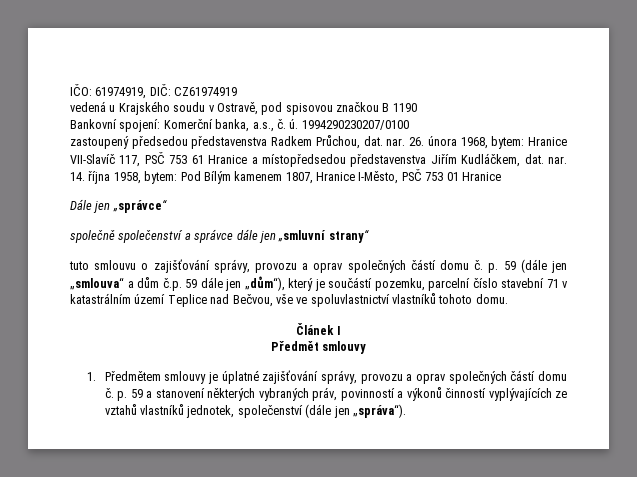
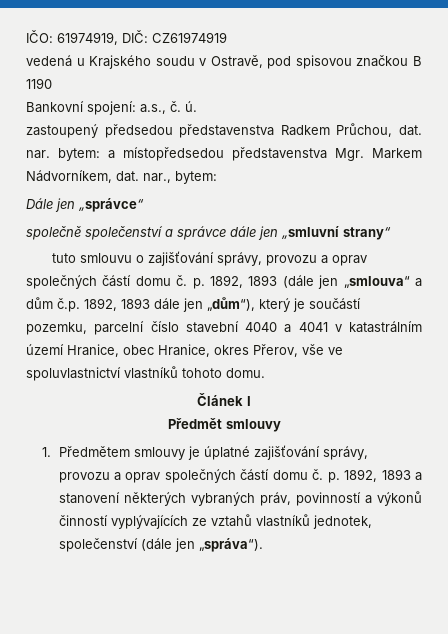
- Bankovní spojení: Komerční banka, a.s., č. ú. 1994290230207/0100
+ Bankovní spojení: a.s., č. ú.
- zastoupený předsedou představenstva Radkem Průchou, dat. nar. 26. února 1968, bytem: Hranice VII-Slavíč 117, PSČ 753 61 Hranice a místopředsedou představenstva Jiřím Kudláčkem, dat. nar. 14. října 1958, bytem: Pod Bílým kamenem 1807, Hranice I-Město, PSČ 753 01 Hranice
+ zastoupený předsedou představenstva Radkem Průchou, dat. nar. bytem: a místopředsedou představenstva Mgr. Markem Nádvorníkem, dat. nar., bytem:
- tuto smlouvu o zajišťování správy, provozu a oprav společných částí domu č. p. 59 (dále jen „smlouva“ a dům č.p. 59 dále jen „dům“), který je součástí pozemku, parcelní číslo stavební 71 v katastrálním území Teplice nad Bečvou, vše ve spoluvlastnictví vlastníků tohoto domu.
+ tuto smlouvu o zajišťování správy, provozu a oprav společných částí domu č. p. 1892, 1893 (dále jen „smlouva“ a dům č.p. 1892, 1893 dále jen „dům“), který je součástí pozemku, parcelní číslo stavební 4040 a 4041 v katastrálním území Hranice, obec Hranice, okres Přerov, vše ve spoluvlastnictví vlastníků tohoto domu.
- 1. Předmětem smlouvy je úplatné zajišťování správy, provozu a oprav společných částí domu č. p. 59 a stanovení některých vybraných práv, povinností a výkonů činností vyplývajících ze vztahů vlastníků jednotek, společenství (dále jen „správa“).
+ 1. Předmětem smlouvy je úplatné zajišťování správy, provozu a oprav společných částí domu č. p. 1892, 1893 a stanovení některých vybraných práv, povinností a výkonů činností vyplývajících ze vztahů vlastníků jednotek, společenství (dále jen „správa“).

